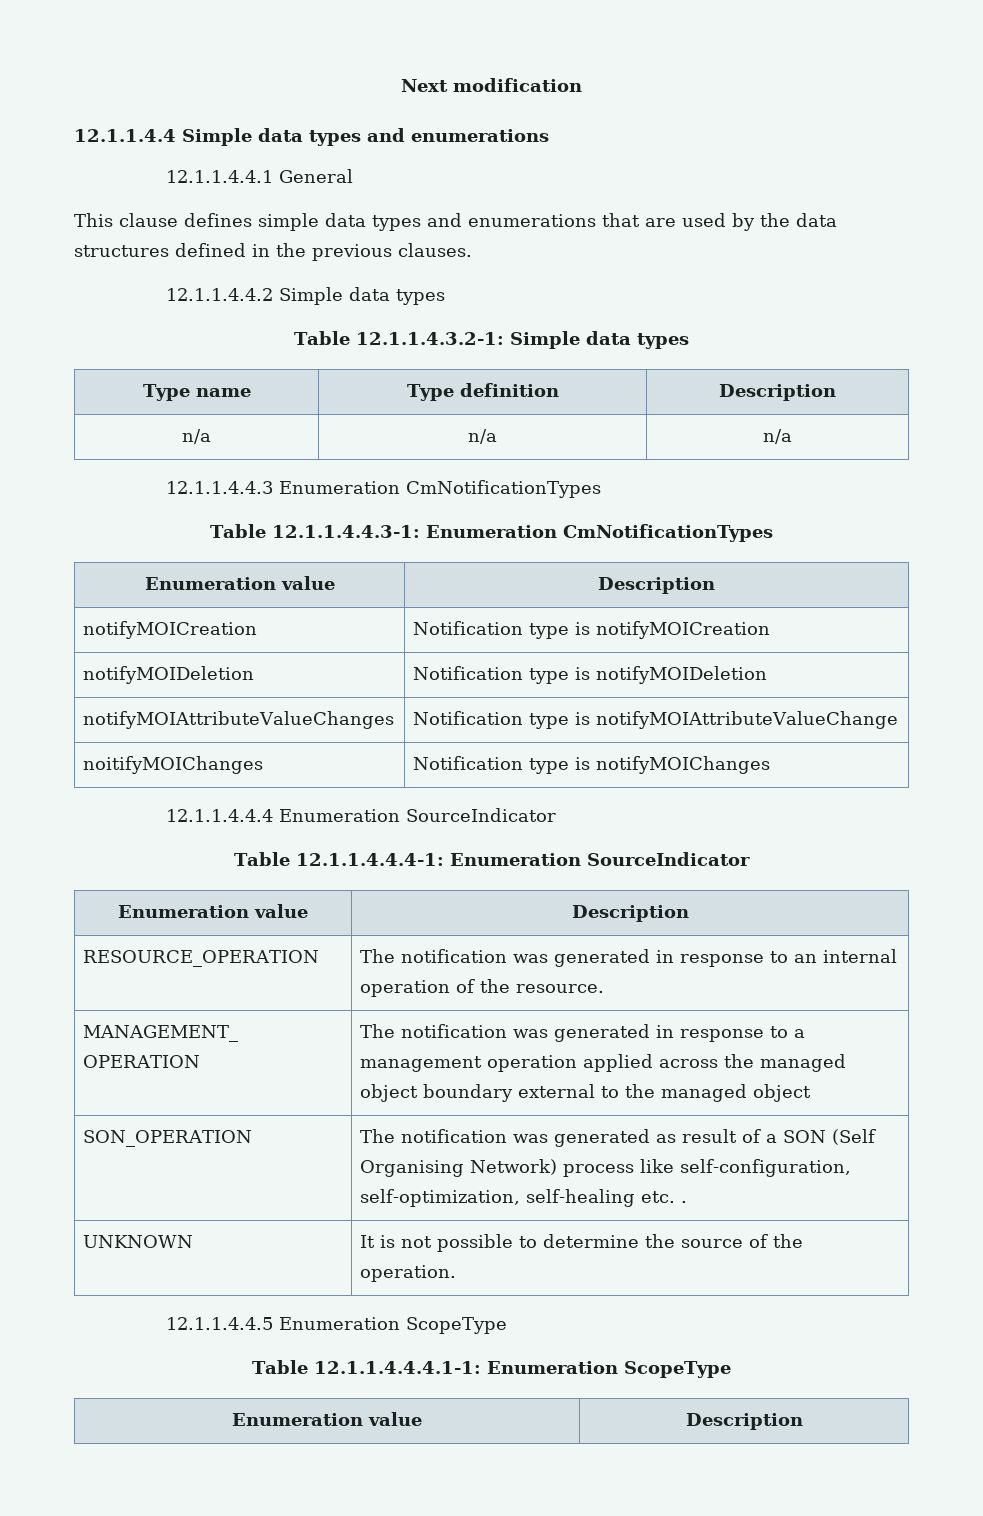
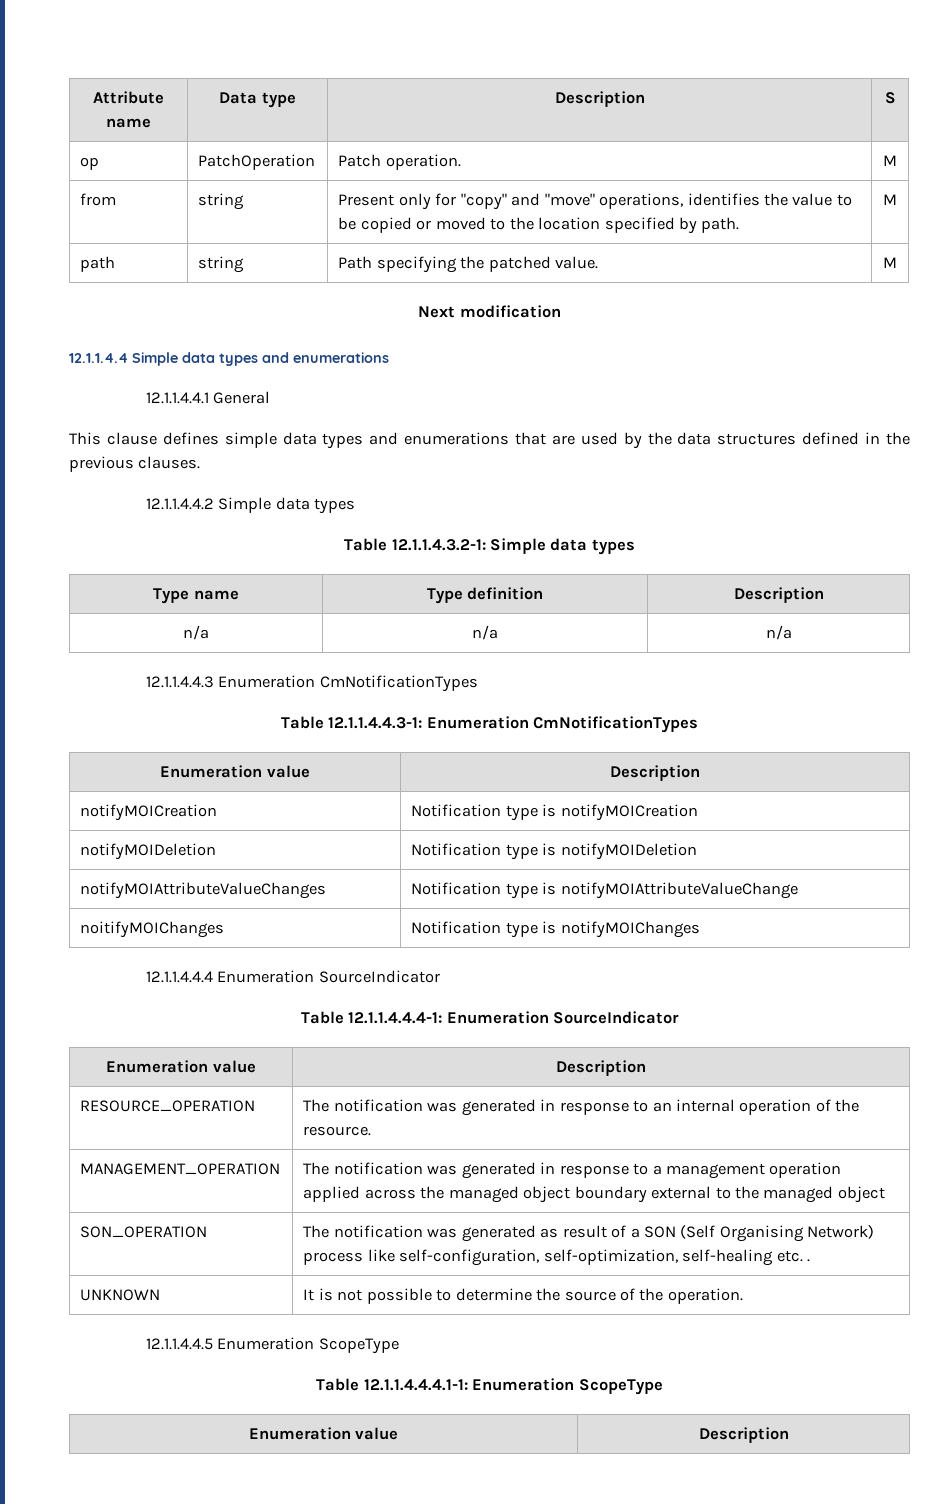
+ Attribute name | Data type | Description | S
+ op | PatchOperation | Patch operation. | M
+ from | string | Present only for "copy" and "move" operations, identifies the value to be copied or moved to the location specified by path. | M
+ path | string | Path specifying the patched value. | M

